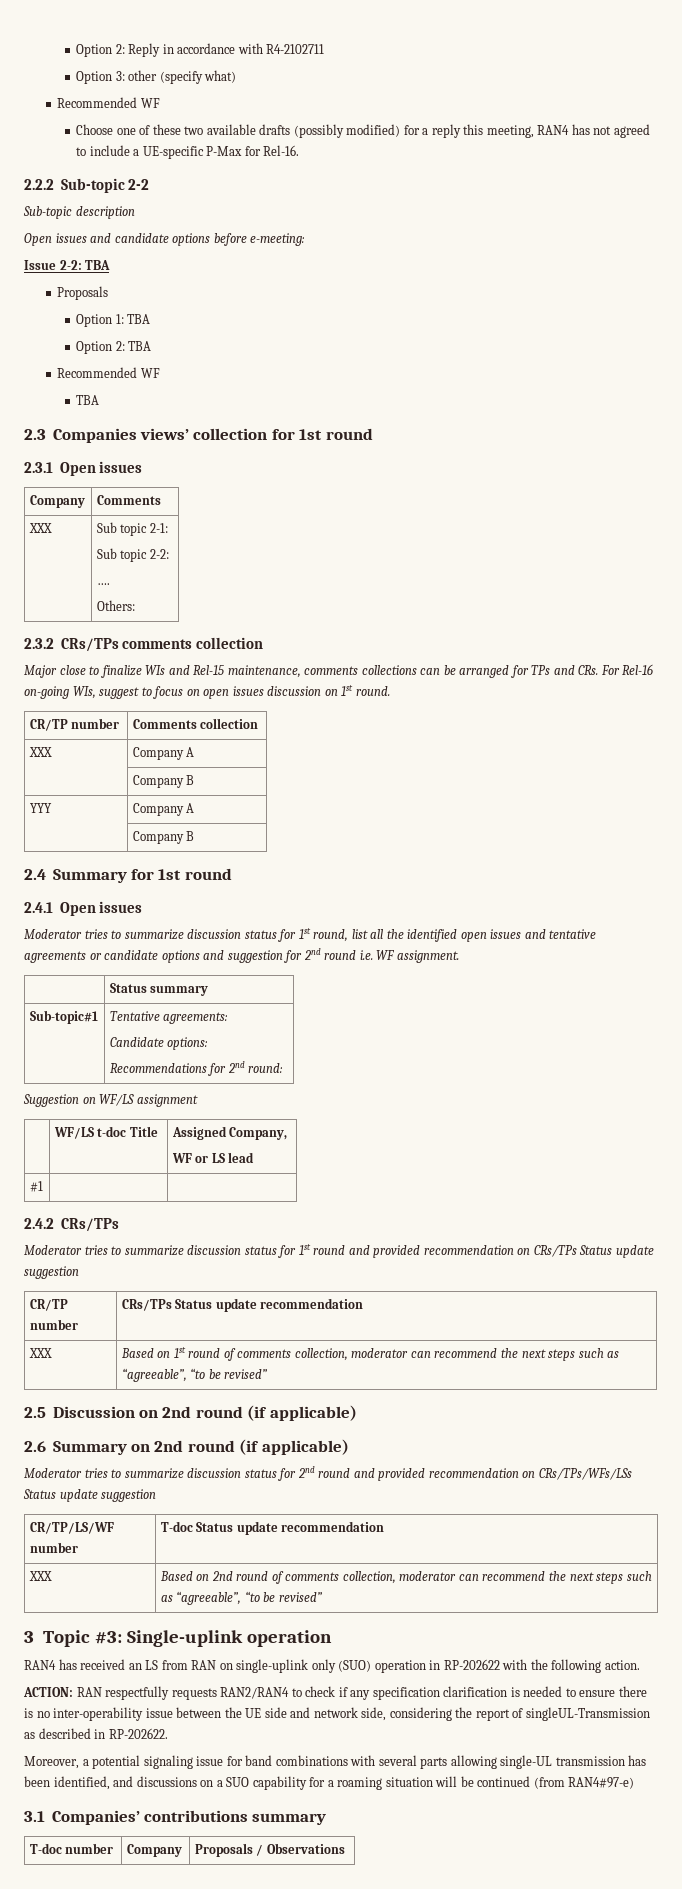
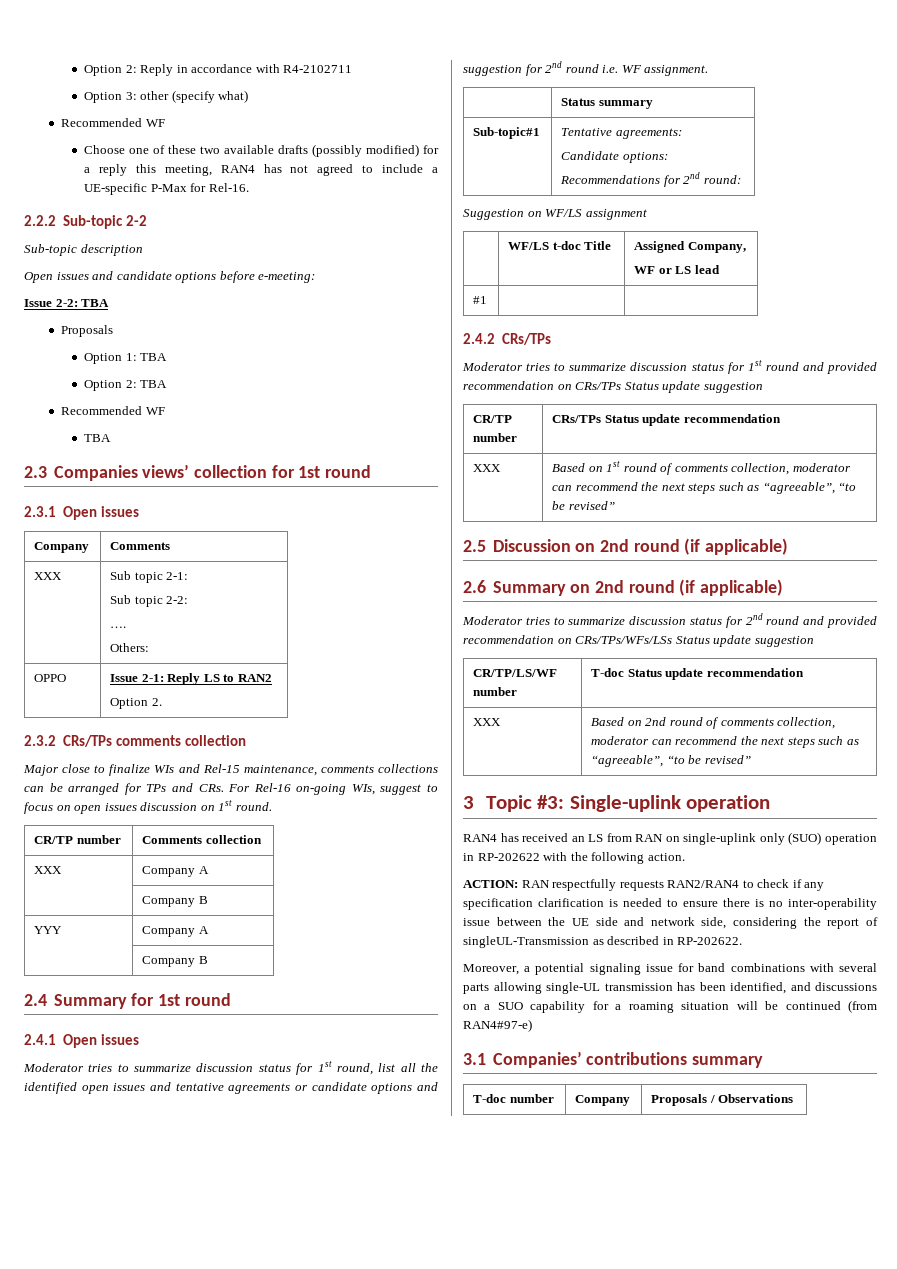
+ OPPO | Issue 2-1: Reply LS to RAN2
+ Option 2.

